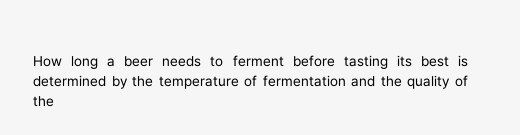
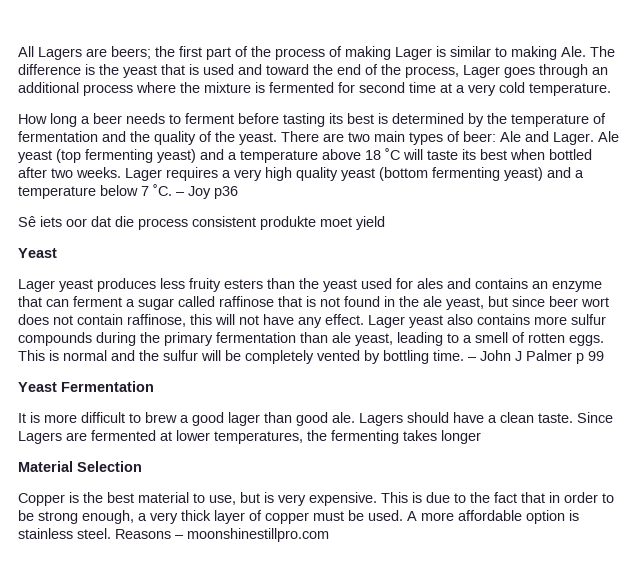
+ All Lagers are beers; the first part of the process of making Lager is similar to making Ale. The difference is the yeast that is used and toward the end of the process, Lager goes through an additional process where the mixture is fermented for second time at a very cold temperature.
- How long a beer needs to ferment before tasting its best is determined by the temperature of fermentation and the quality of the
+ How long a beer needs to ferment before tasting its best is determined by the temperature of fermentation and the quality of the yeast. There are two main types of beer: Ale and Lager. Ale yeast (top fermenting yeast) and a temperature above 18 ˚C will taste its best when bottled after two weeks. Lager requires a very high quality yeast (bottom fermenting yeast) and a temperature below 7 ˚C. – Joy p36
+ Sê iets oor dat die process consistent produkte moet yield
+ Yeast
+ Lager yeast produces less fruity esters than the yeast used for ales and contains an enzyme that can ferment a sugar called raffinose that is not found in the ale yeast, but since beer wort does not contain raffinose, this will not have any effect. Lager yeast also contains more sulfur compounds during the primary fermentation than ale yeast, leading to a smell of rotten eggs. This is normal and the sulfur will be completely vented by bottling time. – John J Palmer p 99
+ Yeast Fermentation
+ It is more difficult to brew a good lager than good ale. Lagers should have a clean taste. Since Lagers are fermented at lower temperatures, the fermenting takes longer
+ Material Selection
+ Copper is the best material to use, but is very expensive. This is due to the fact that in order to be strong enough, a very thick layer of copper must be used. A more affordable option is stainless steel. Reasons – moonshinestillpro.com

